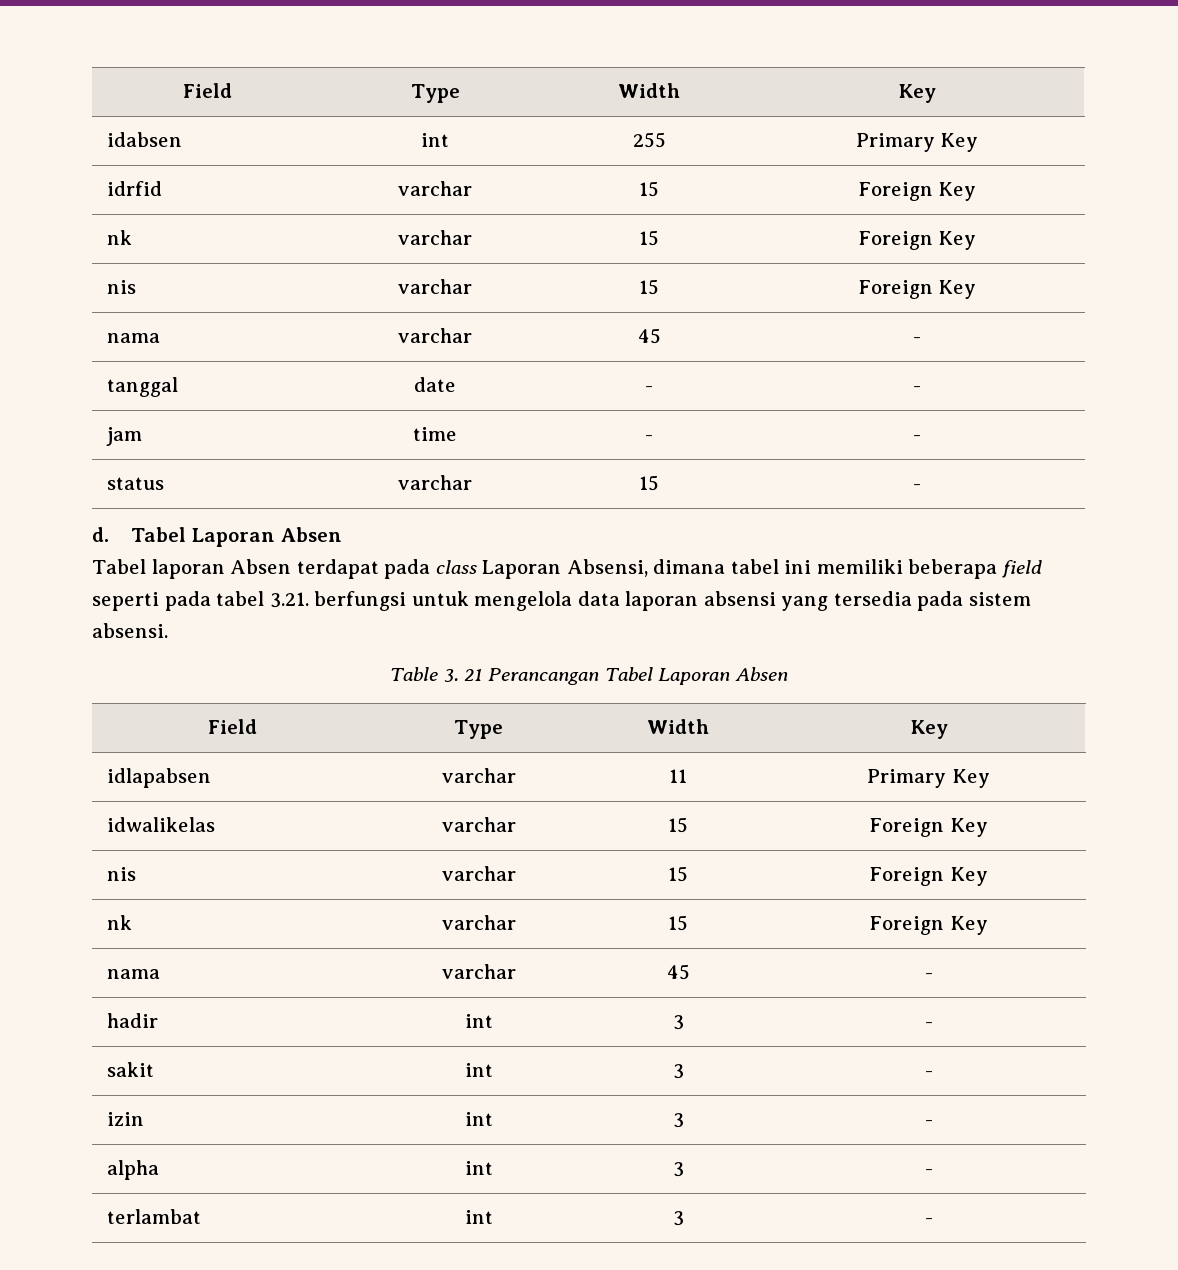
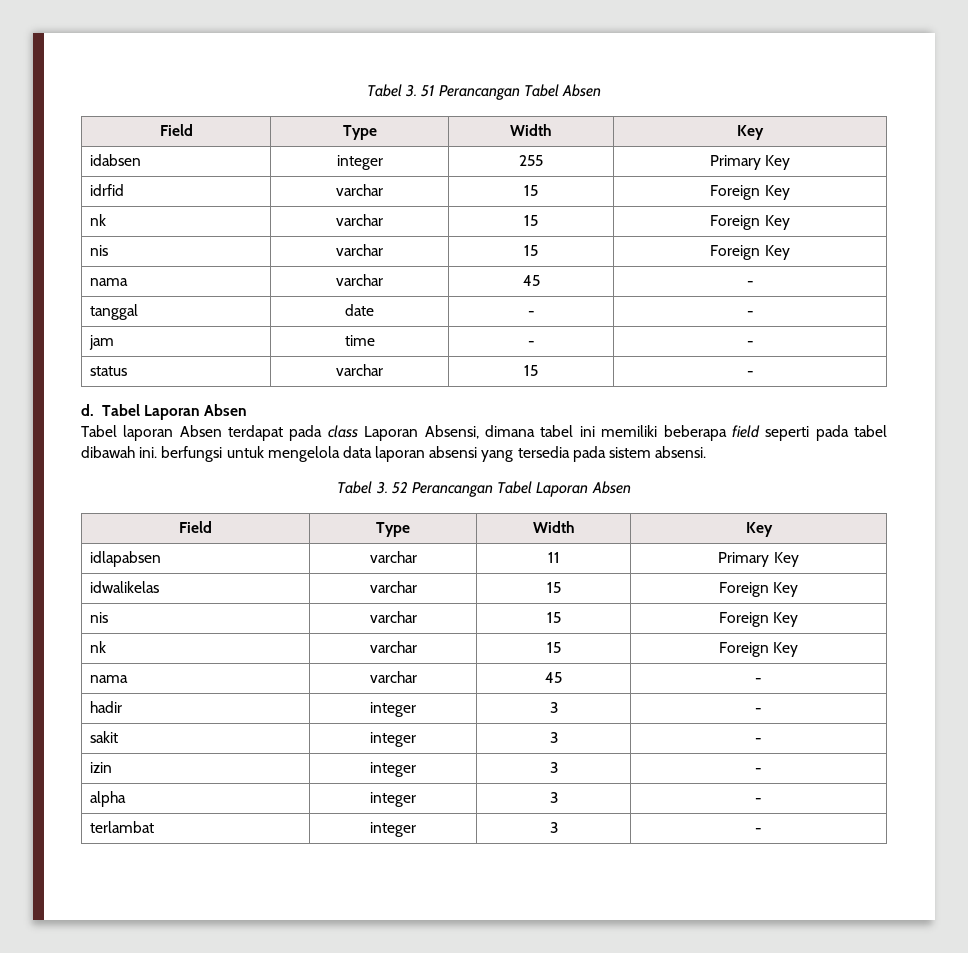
+ Tabel 3. 51 Perancangan Tabel Absen
- idabsen | int | 255 | Primary Key
+ idabsen | integer | 255 | Primary Key
- Tabel laporan Absen terdapat pada class Laporan Absensi, dimana tabel ini memiliki beberapa field seperti pada tabel 3.21. berfungsi untuk mengelola data laporan absensi yang tersedia pada sistem absensi.
+ Tabel laporan Absen terdapat pada class Laporan Absensi, dimana tabel ini memiliki beberapa field seperti pada tabel dibawah ini. berfungsi untuk mengelola data laporan absensi yang tersedia pada sistem absensi.
- Table 3. 21 Perancangan Tabel Laporan Absen
+ Tabel 3. 52 Perancangan Tabel Laporan Absen
- hadir | int | 3 | -
+ hadir | integer | 3 | -
- sakit | int | 3 | -
+ sakit | integer | 3 | -
- izin | int | 3 | -
+ izin | integer | 3 | -
- alpha | int | 3 | -
+ alpha | integer | 3 | -
- terlambat | int | 3 | -
+ terlambat | integer | 3 | -

